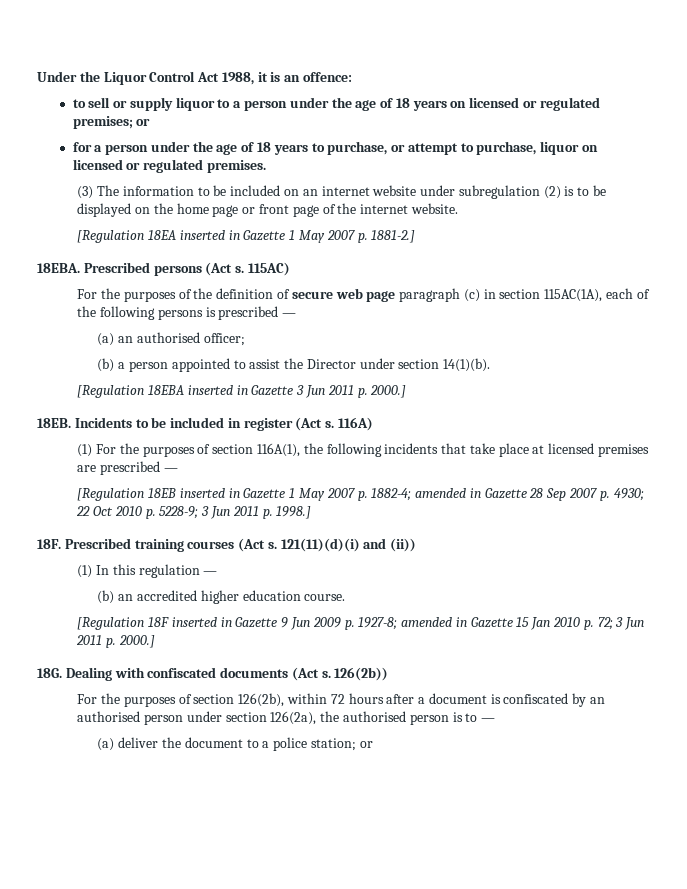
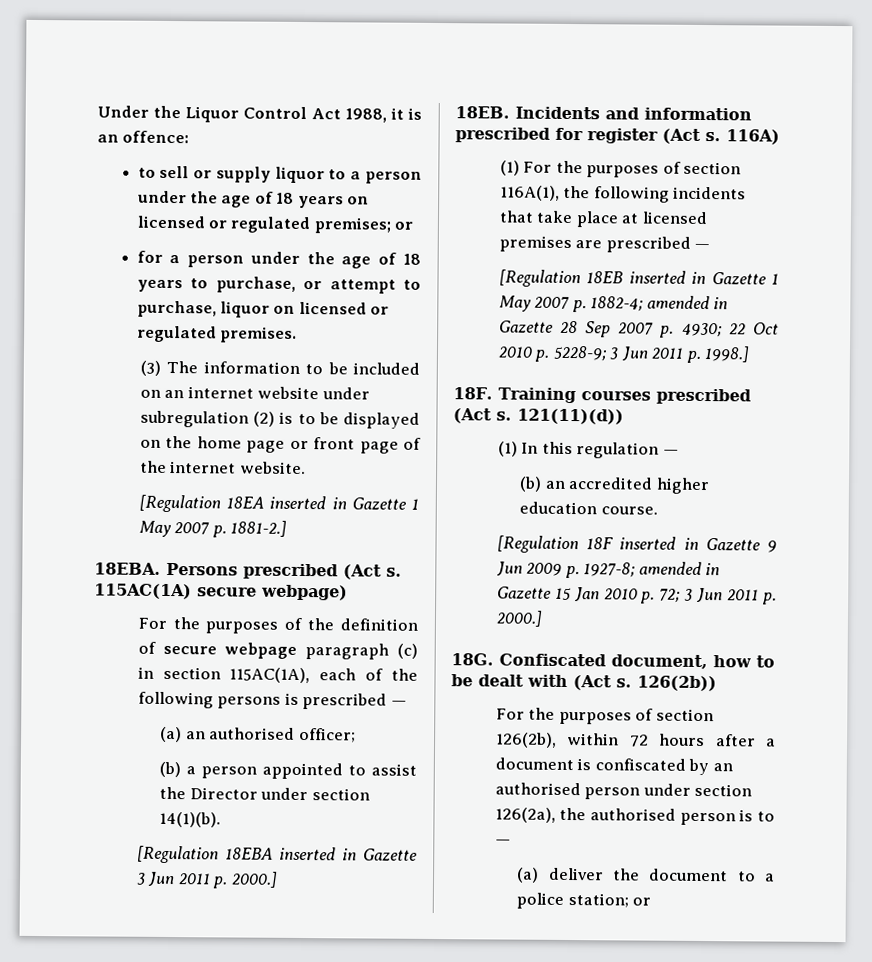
- Prescribed persons (Act s. 115AC)
+ Persons prescribed (Act s. 115AC(1A) secure webpage)
- For the purposes of the definition of secure web page paragraph (c) in section 115AC(1A), each of the following persons is prescribed —
+ For the purposes of the definition of secure webpage paragraph (c) in section 115AC(1A), each of the following persons is prescribed —
- Incidents to be included in register (Act s.
+ Incidents and information prescribed for register (Act s.
- Prescribed training courses (Act s. 121(11)(d)(i) and (ii))
+ Training courses prescribed (Act s. 121(11)(d))
- Dealing with confiscated documents (Act s.
+ Confiscated document, how to be dealt with (Act s.

